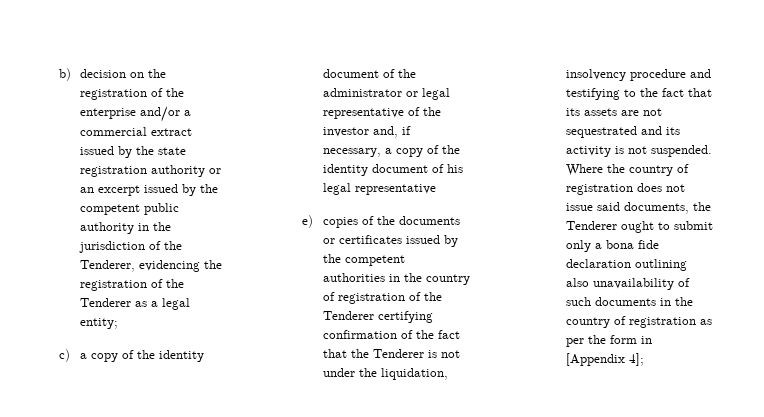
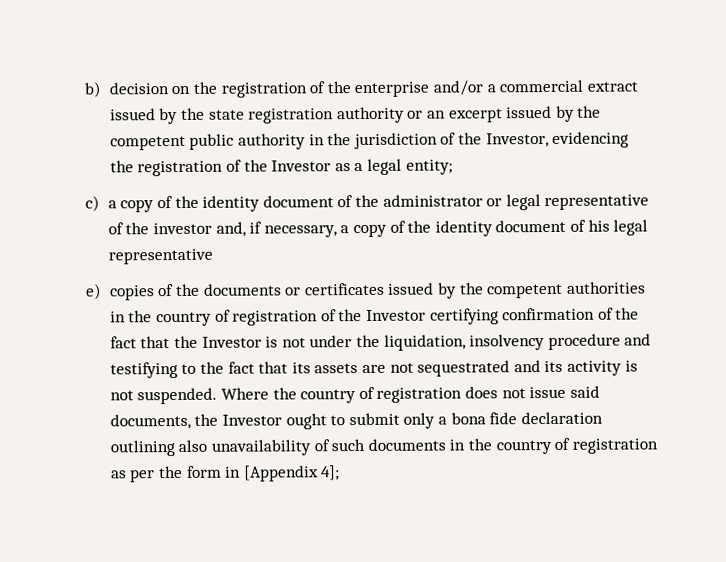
- b) decision on the registration of the enterprise and/or a commercial extract issued by the state registration authority or an excerpt issued by the competent public authority in the jurisdiction of the Tenderer, evidencing the registration of the Tenderer as a legal entity;
+ b) decision on the registration of the enterprise and/or a commercial extract issued by the state registration authority or an excerpt issued by the competent public authority in the jurisdiction of the Investor, evidencing the registration of the Investor as a legal entity;
- e) copies of the documents or certificates issued by the competent authorities in the country of registration of the Tenderer certifying confirmation of the fact that the Tenderer is not under the liquidation, insolvency procedure and testifying to the fact that its assets are not sequestrated and its activity is not suspended.
+ e) copies of the documents or certificates issued by the competent authorities in the country of registration of the Investor certifying confirmation of the fact that the Investor is not under the liquidation, insolvency procedure and testifying to the fact that its assets are not sequestrated and its activity is not suspended.
- Where the country of registration does not issue said documents, the Tenderer ought to submit only a bona fide declaration outlining also unavailability of such documents in the country of registration as per the form in [Appendix 4];
+ Where the country of registration does not issue said documents, the Investor ought to submit only a bona fide declaration outlining also unavailability of such documents in the country of registration as per the form in [Appendix 4];

